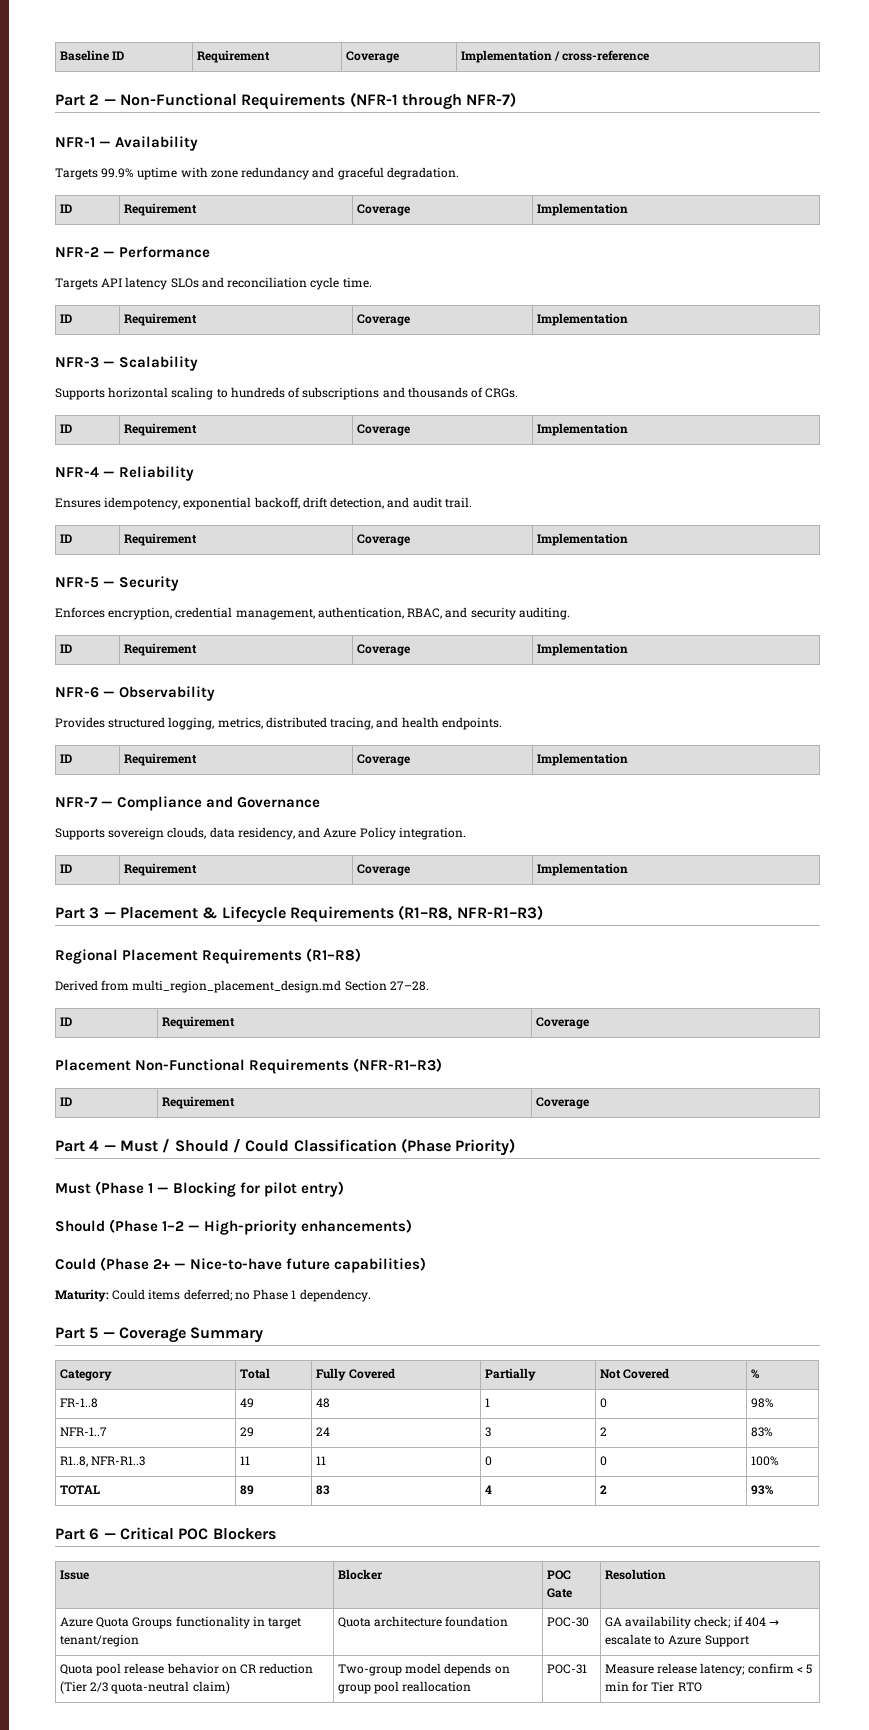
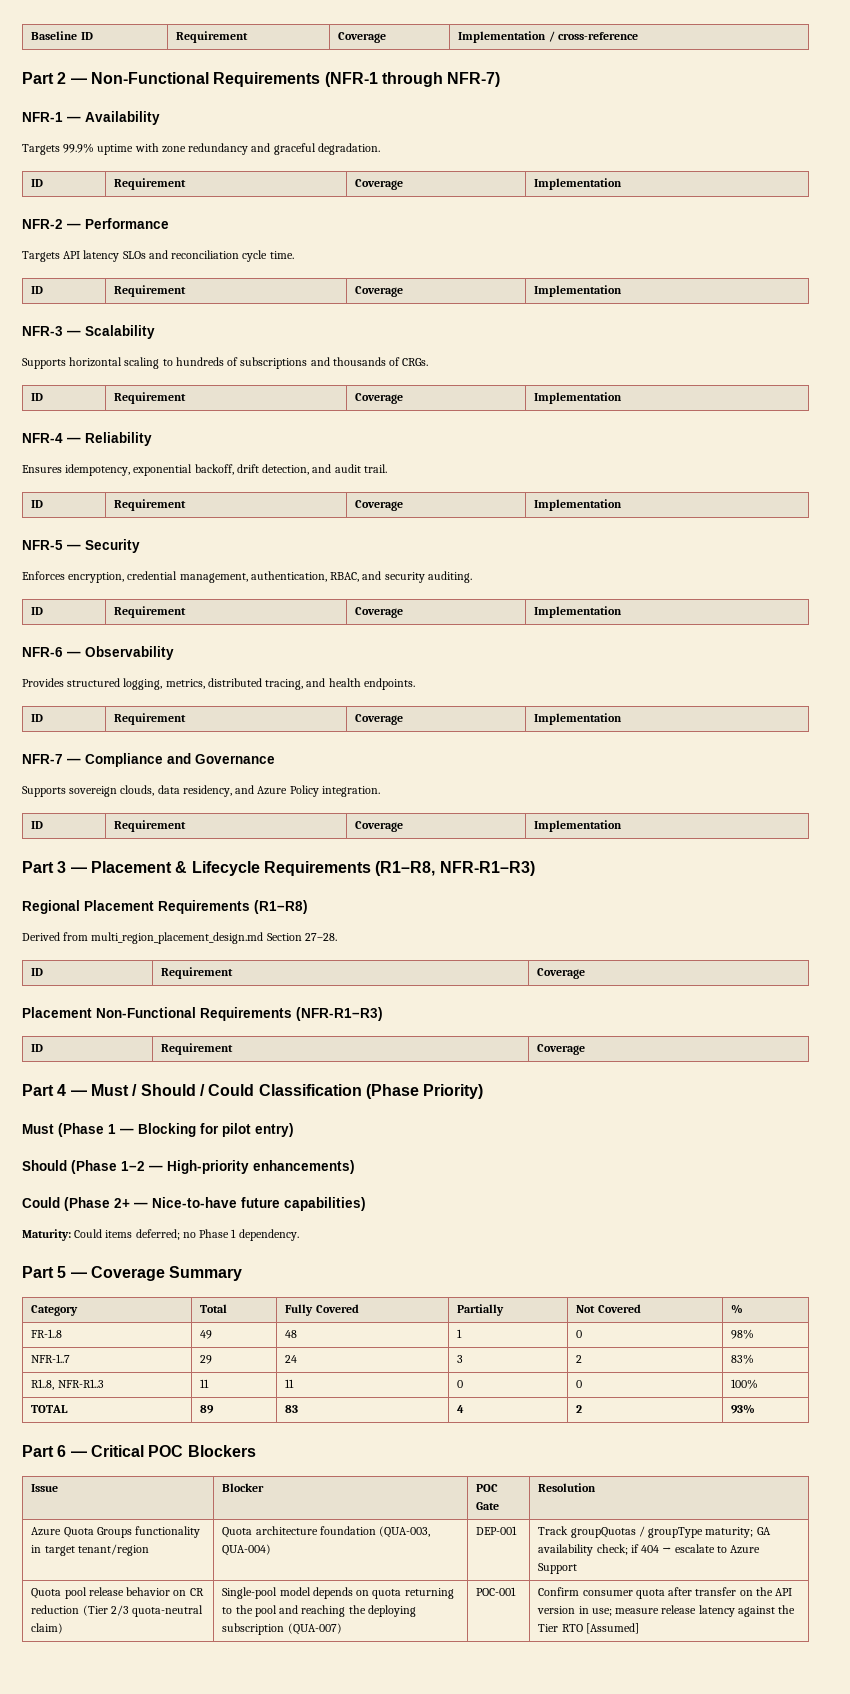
- Azure Quota Groups functionality in target tenant/region | Quota architecture foundation | POC-30 | GA availability check; if 404 → escalate to Azure Support
+ Azure Quota Groups functionality in target tenant/region | Quota architecture foundation (QUA-003, QUA-004) | DEP-001 | Track groupQuotas / groupType maturity; GA availability check; if 404 → escalate to Azure Support
- Two-group model depends on group pool reallocation | POC-31 | Measure release latency; confirm < 5 min for Tier RTO
+ Single-pool model depends on quota returning to the pool and reaching the deploying subscription (QUA-007) | POC-001 | Confirm consumer quota after transfer on the API version in use; measure release latency against the Tier RTO [Assumed]

